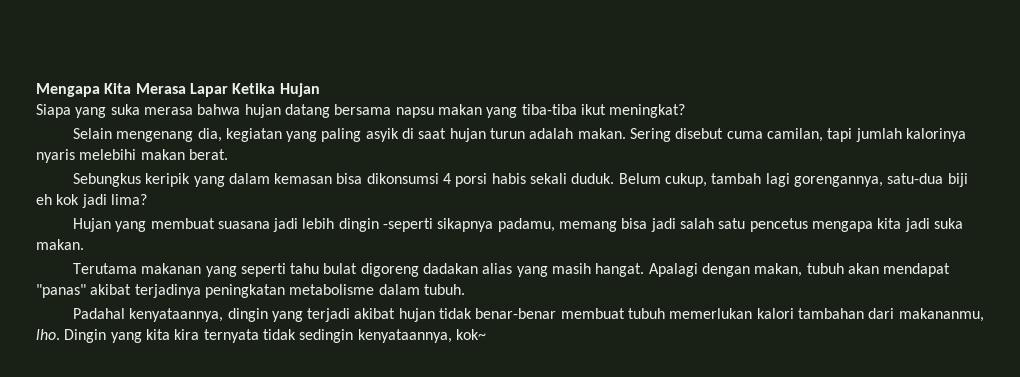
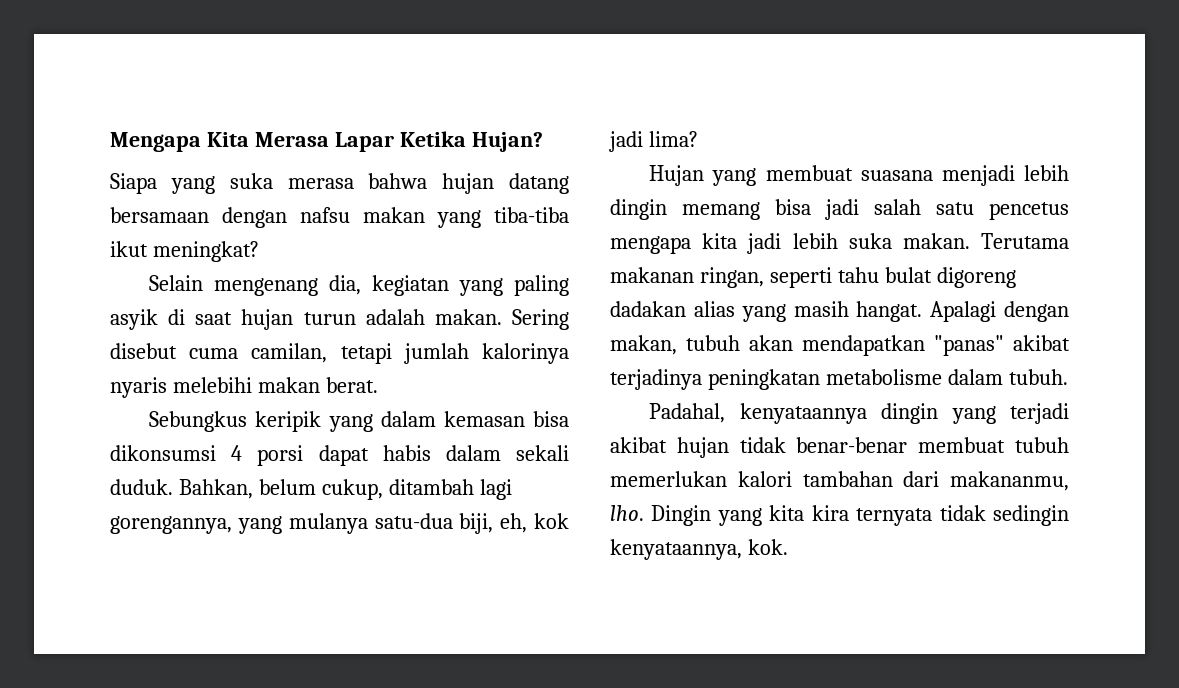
- Mengapa Kita Merasa Lapar Ketika Hujan
+ Mengapa Kita Merasa Lapar Ketika Hujan?
- Siapa yang suka merasa bahwa hujan datang bersama napsu makan yang tiba-tiba ikut meningkat?
+ Siapa yang suka merasa bahwa hujan datang bersamaan dengan nafsu makan yang tiba-tiba ikut meningkat?
- Sering disebut cuma camilan, tapi jumlah kalorinya nyaris melebihi makan berat.
+ Sering disebut cuma camilan, tetapi jumlah kalorinya nyaris melebihi makan berat.
- Sebungkus keripik yang dalam kemasan bisa dikonsumsi 4 porsi habis sekali duduk. Belum cukup, tambah lagi gorengannya, satu-dua biji eh kok jadi lima?
+ Sebungkus keripik yang dalam kemasan bisa dikonsumsi 4 porsi dapat habis dalam sekali duduk. Bahkan, belum cukup, ditambah lagi gorengannya, yang mulanya satu-dua biji, eh, kok jadi lima?
- Hujan yang membuat suasana jadi lebih dingin -seperti sikapnya padamu, memang bisa jadi salah satu pencetus mengapa kita jadi suka makan.
- Terutama makanan yang seperti tahu bulat digoreng dadakan alias yang masih hangat.
+ Hujan yang membuat suasana menjadi lebih dingin memang bisa jadi salah satu pencetus mengapa kita jadi lebih suka makan. Terutama makanan ringan, seperti tahu bulat digoreng dadakan alias yang masih hangat.
- Apalagi dengan makan, tubuh akan mendapat "panas" akibat terjadinya peningkatan metabolisme dalam tubuh.
+ Apalagi dengan makan, tubuh akan mendapatkan "panas" akibat terjadinya peningkatan metabolisme dalam tubuh.
- Padahal kenyataannya, dingin yang terjadi akibat hujan tidak benar-benar membuat tubuh memerlukan kalori tambahan dari makananmu, lho.
+ Padahal, kenyataannya dingin yang terjadi akibat hujan tidak benar-benar membuat tubuh memerlukan kalori tambahan dari makananmu, lho.
- Dingin yang kita kira ternyata tidak sedingin kenyataannya, kok~
+ Dingin yang kita kira ternyata tidak sedingin kenyataannya, kok.

